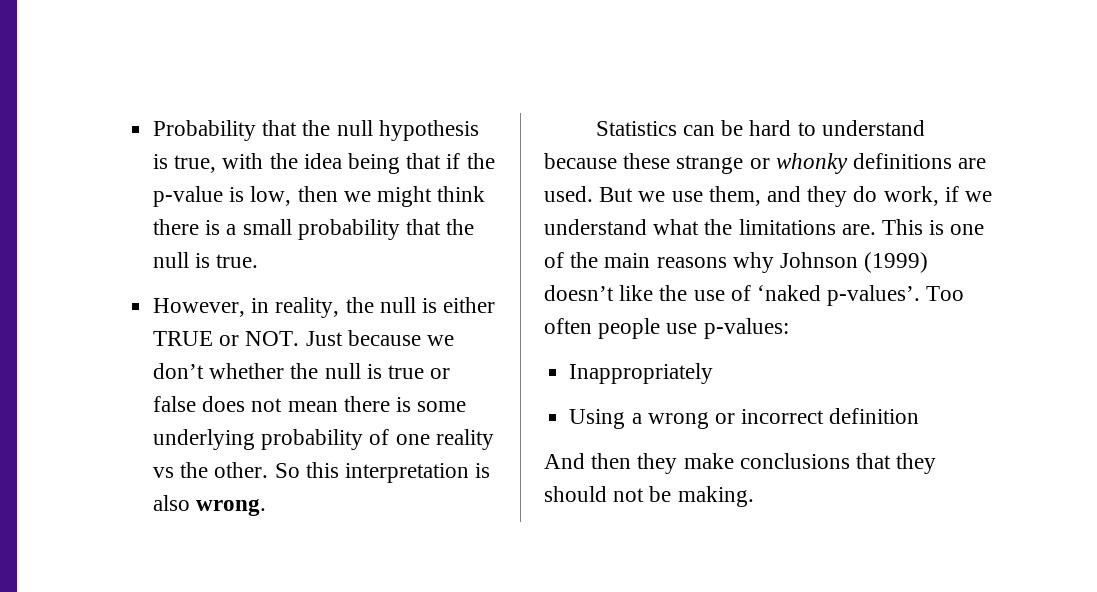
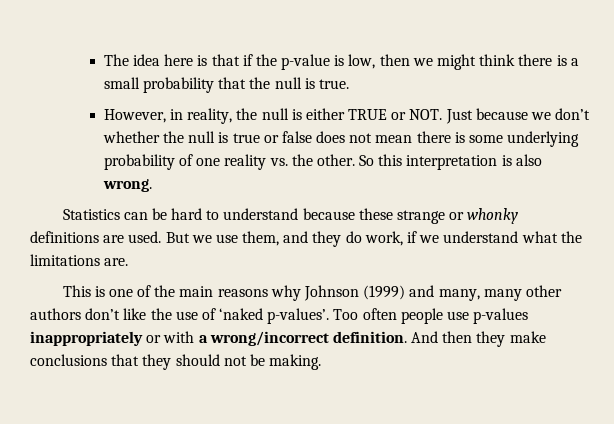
- Probability that the null hypothesis is true, with the idea being that if the p-value is low, then we might think there is a small probability that the null is true.
+ The idea here is that if the p-value is low, then we might think there is a small probability that the null is true.
- However, in reality, the null is either TRUE or NOT. Just because we don’t whether the null is true or false does not mean there is some underlying probability of one reality vs the other.
+ However, in reality, the null is either TRUE or NOT. Just because we don’t whether the null is true or false does not mean there is some underlying probability of one reality vs. the other.
- But we use them, and they do work, if we understand what the limitations are. This is one of the main reasons why Johnson (1999) doesn’t like the use of ‘naked p-values’.
+ But we use them, and they do work, if we understand what the limitations are.
+ This is one of the main reasons why Johnson (1999) and many, many other authors don’t like the use of ‘naked p-values’.
- Too often people use p-values:
- Inappropriately
- Using a wrong or incorrect definition
- And then they make conclusions that they should not be making.
+ Too often people use p-values inappropriately or with a wrong/incorrect definition. And then they make conclusions that they should not be making.

